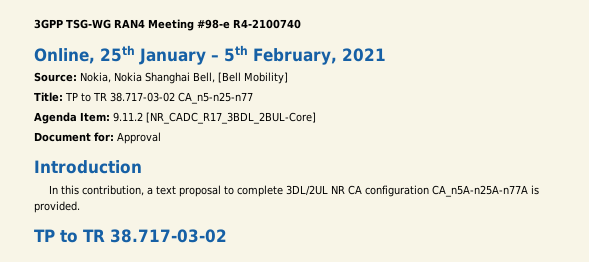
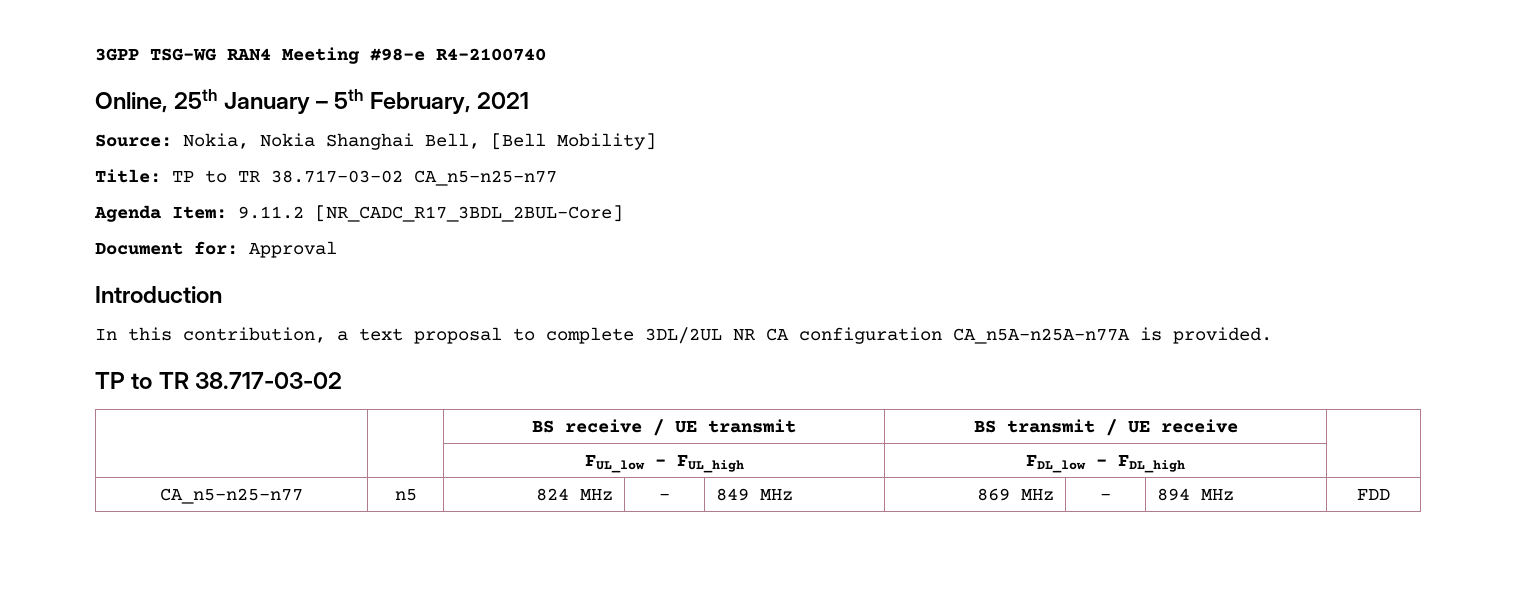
+ | | BS receive / UE transmit | BS transmit / UE receive |
+ | | FUL_low – FUL_high | FDL_low – FDL_high |
+ CA_n5-n25-n77 | n5 | 824 MHz | – | 849 MHz | 869 MHz | – | 894 MHz | FDD

